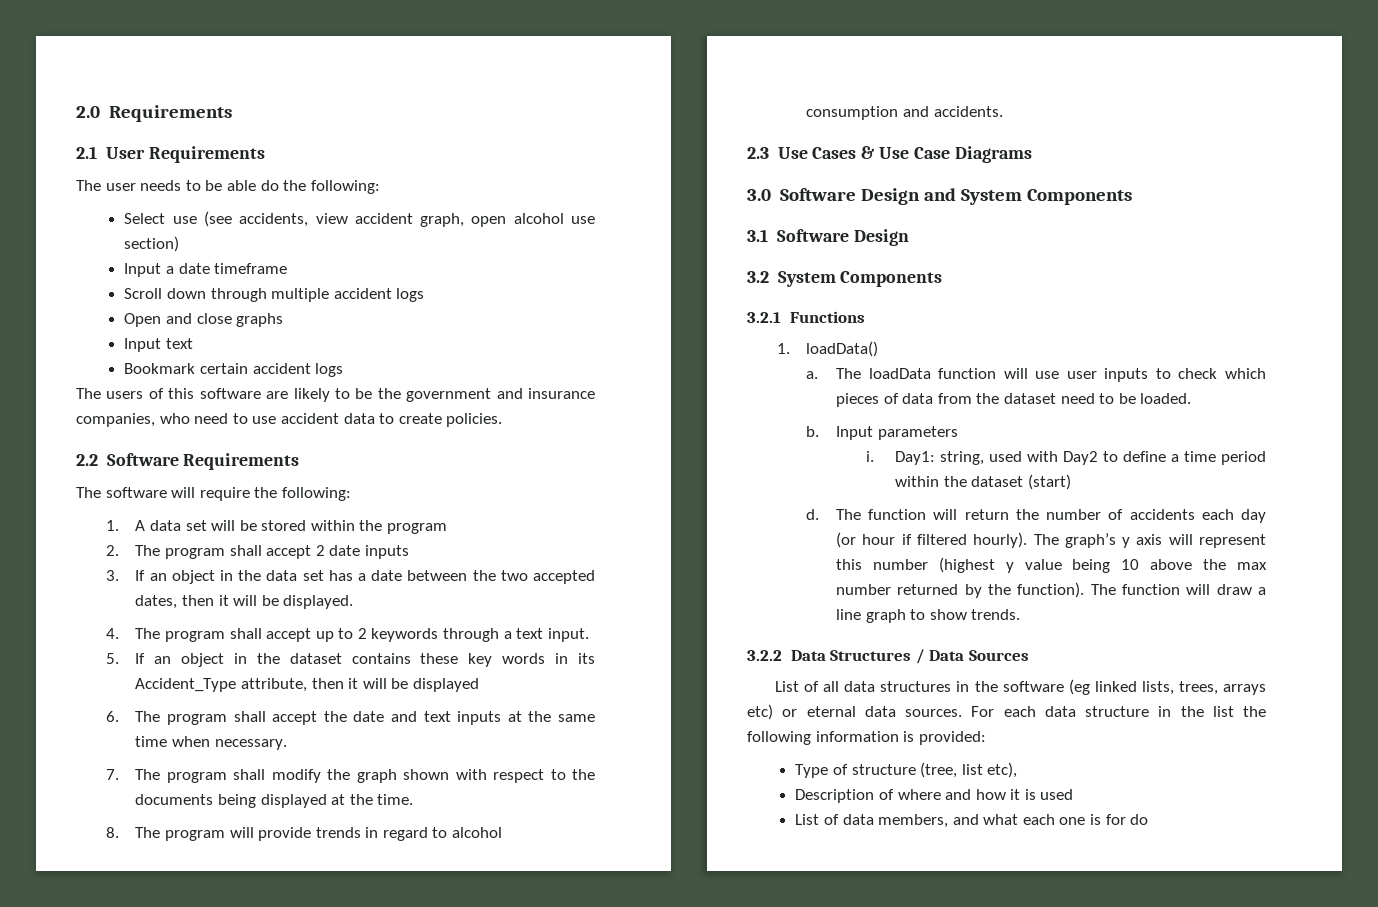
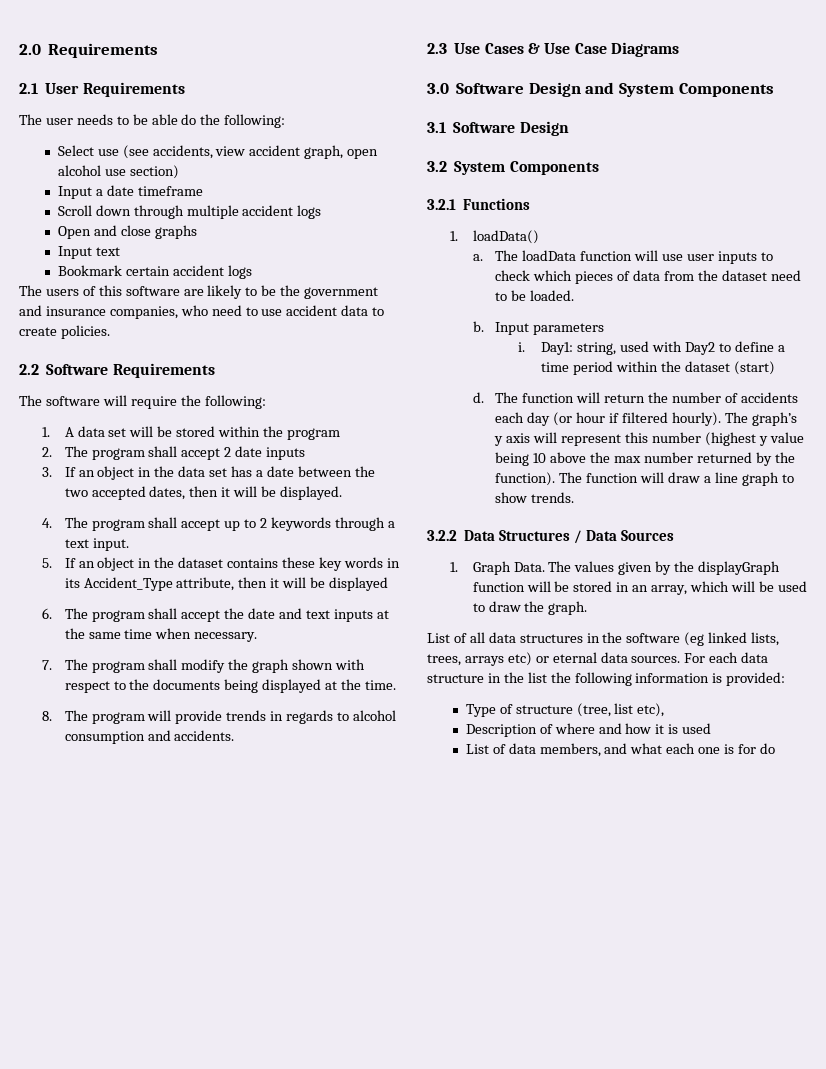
- 8. The program will provide trends in regard to alcohol consumption and accidents.
+ 8. The program will provide trends in regards to alcohol consumption and accidents.
+ 1. Graph Data. The values given by the displayGraph function will be stored in an array, which will be used to draw the graph.

